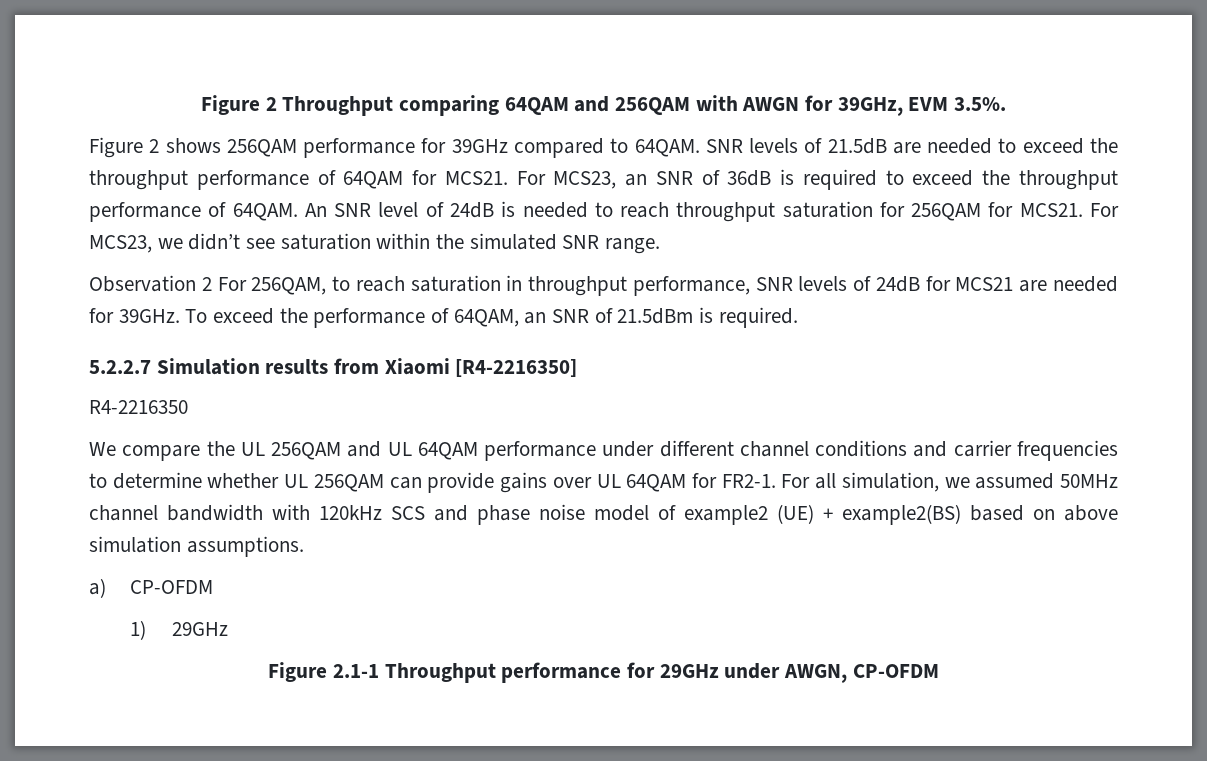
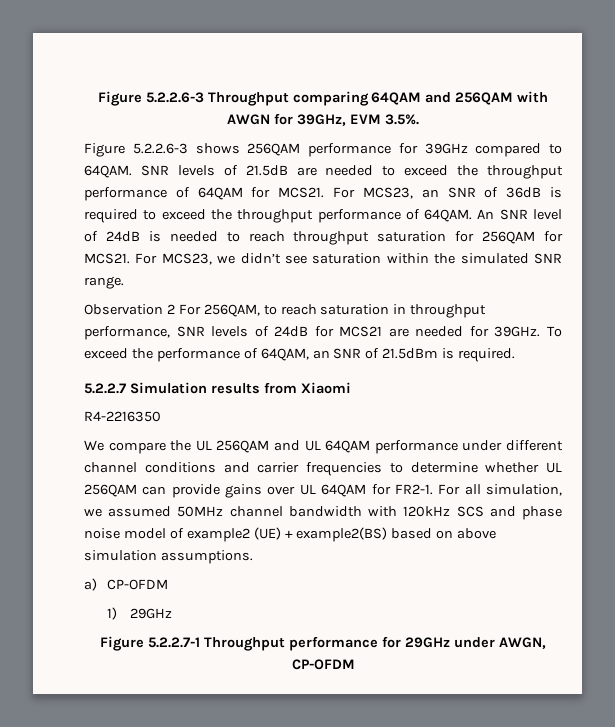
- Figure 2 Throughput comparing 64QAM and 256QAM with AWGN for 39GHz, EVM 3.5%.
+ Figure 5.2.2.6-3 Throughput comparing 64QAM and 256QAM with AWGN for 39GHz, EVM 3.5%.
- Figure 2 shows 256QAM performance for 39GHz compared to 64QAM.
+ Figure 5.2.2.6-3 shows 256QAM performance for 39GHz compared to 64QAM.
- 5.2.2.7 Simulation results from Xiaomi [R4-2216350]
+ 5.2.2.7 Simulation results from Xiaomi
- Figure 2.1-1 Throughput performance for 29GHz under AWGN, CP-OFDM
+ Figure 5.2.2.7-1 Throughput performance for 29GHz under AWGN, CP-OFDM

